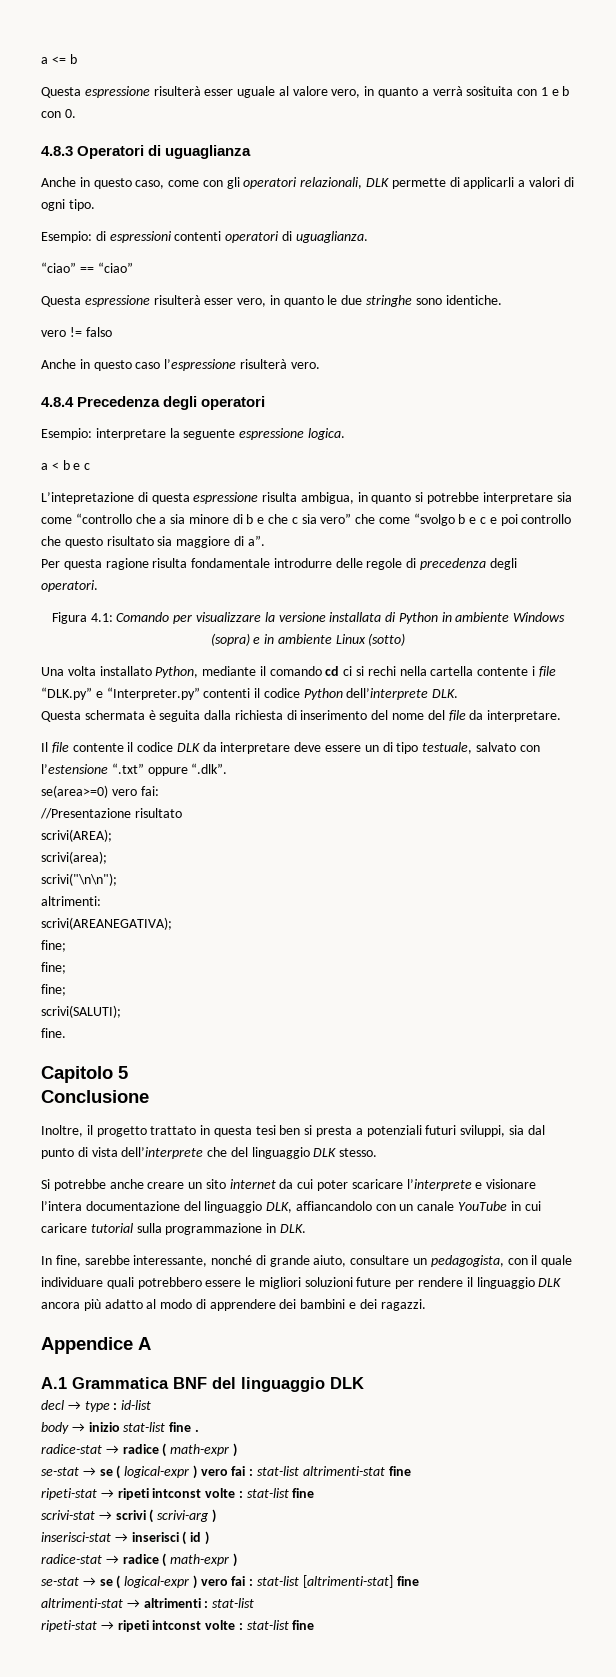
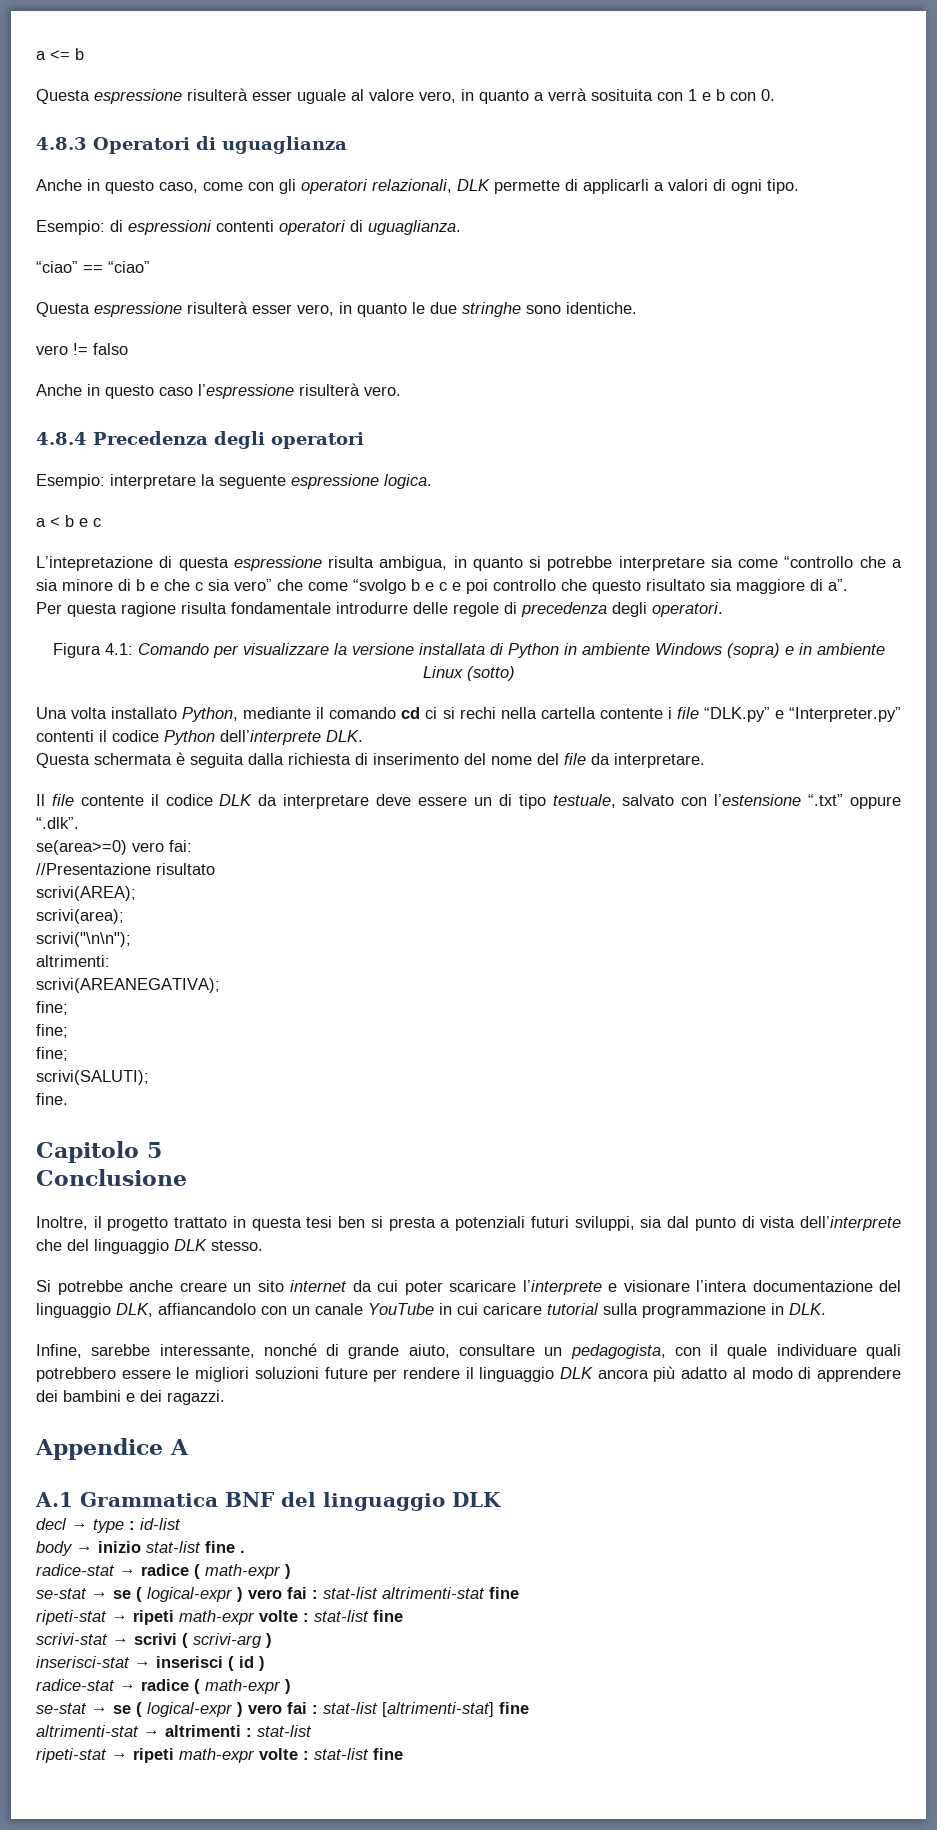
- In fine, sarebbe interessante, nonché di grande aiuto, consultare un pedagogista, con il quale individuare quali potrebbero essere le migliori soluzioni future per rendere il linguaggio DLK ancora più adatto al modo di apprendere dei bambini e dei ragazzi.
+ Infine, sarebbe interessante, nonché di grande aiuto, consultare un pedagogista, con il quale individuare quali potrebbero essere le migliori soluzioni future per rendere il linguaggio DLK ancora più adatto al modo di apprendere dei bambini e dei ragazzi.
  se-stat → se ( logical-expr ) vero fai : stat-list altrimenti-stat fine
- ripeti-stat → ripeti intconst volte : stat-list fine
+ ripeti-stat → ripeti math-expr volte : stat-list fine
  altrimenti-stat → altrimenti : stat-list
- ripeti-stat → ripeti intconst volte : stat-list fine
+ ripeti-stat → ripeti math-expr volte : stat-list fine

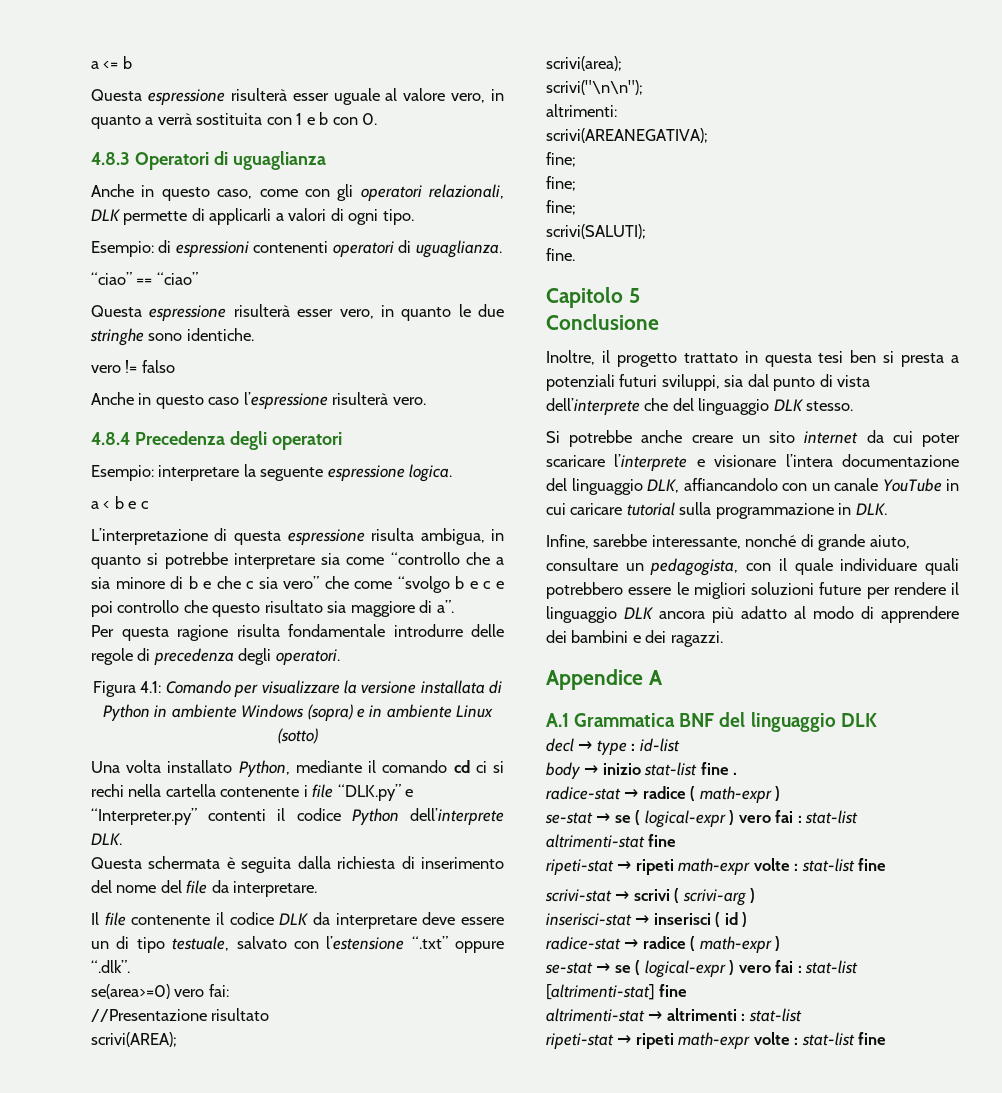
- Questa espressione risulterà esser uguale al valore vero, in quanto a verrà sosituita con 1 e b con 0.
+ Questa espressione risulterà esser uguale al valore vero, in quanto a verrà sostituita con 1 e b con 0.
- Esempio: di espressioni contenti operatori di uguaglianza.
+ Esempio: di espressioni contenenti operatori di uguaglianza.
- L’intepretazione di questa espressione risulta ambigua, in quanto si potrebbe interpretare sia come “controllo che a sia minore di b e che c sia vero” che come “svolgo b e c e poi controllo che questo risultato sia maggiore di a”.
+ L’interpretazione di questa espressione risulta ambigua, in quanto si potrebbe interpretare sia come “controllo che a sia minore di b e che c sia vero” che come “svolgo b e c e poi controllo che questo risultato sia maggiore di a”.
- Una volta installato Python, mediante il comando cd ci si rechi nella cartella contente i file “DLK.py” e “Interpreter.py” contenti il codice Python dell’interprete DLK.
+ Una volta installato Python, mediante il comando cd ci si rechi nella cartella contenente i file “DLK.py” e “Interpreter.py” contenti il codice Python dell’interprete DLK.
- Il file contente il codice DLK da interpretare deve essere un di tipo testuale, salvato con l’estensione “.txt” oppure “.dlk”.
+ Il file contenente il codice DLK da interpretare deve essere un di tipo testuale, salvato con l’estensione “.txt” oppure “.dlk”.

